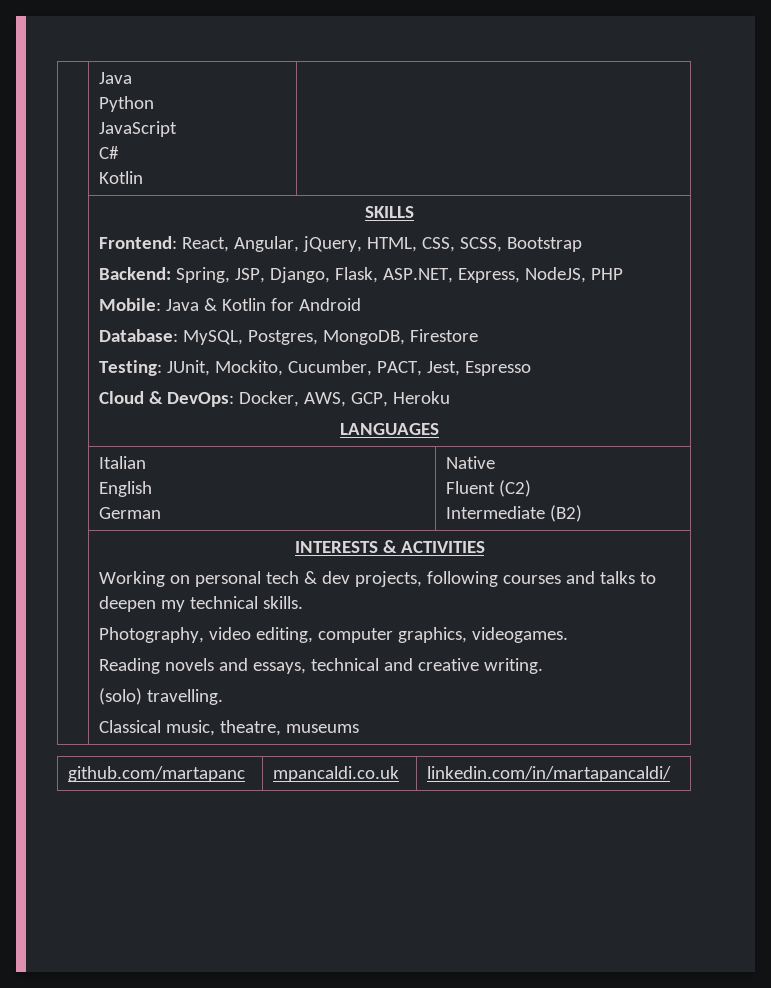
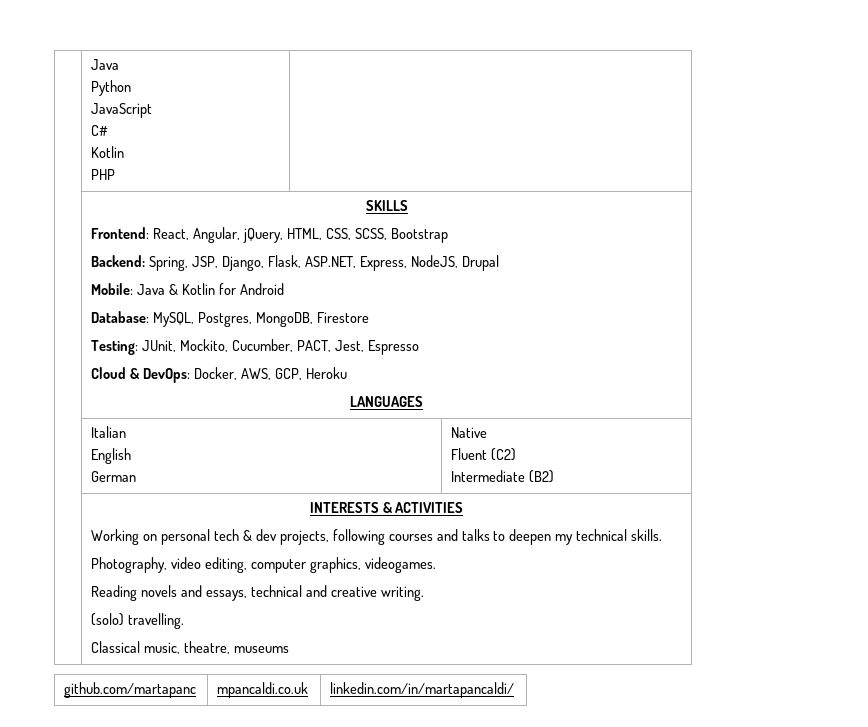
  | Java
  Python
  JavaScript
  C#
- Kotlin |
+ Kotlin
+ PHP |
- Backend: Spring, JSP, Django, Flask, ASP.NET, Express, NodeJS, PHP
+ Backend: Spring, JSP, Django, Flask, ASP.NET, Express, NodeJS, Drupal

